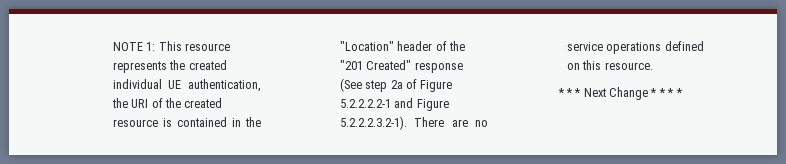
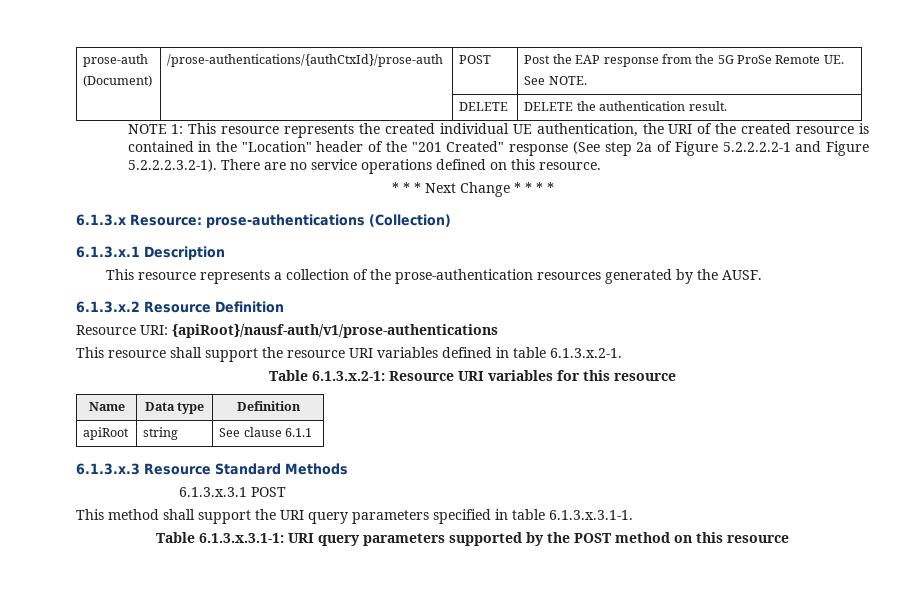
+ prose-auth
+ (Document) | /prose-authentications/{authCtxId}/prose-auth | POST | Post the EAP response from the 5G ProSe Remote UE.
+ See NOTE.
+ | | DELETE | DELETE the authentication result.
+ 6.1.3.x Resource: prose-authentications (Collection)
+ 6.1.3.x.1 Description
+ This resource represents a collection of the prose-authentication resources generated by the AUSF.
+ 6.1.3.x.2 Resource Definition
+ Resource URI: {apiRoot}/nausf-auth/v1/prose-authentications
+ This resource shall support the resource URI variables defined in table 6.1.3.x.2-1.
+ Table 6.1.3.x.2-1: Resource URI variables for this resource
+ Name | Data type | Definition
+ apiRoot | string | See clause 6.1.1
+ 6.1.3.x.3 Resource Standard Methods
+ 6.1.3.x.3.1 POST
+ This method shall support the URI query parameters specified in table 6.1.3.x.3.1-1.
+ Table 6.1.3.x.3.1-1: URI query parameters supported by the POST method on this resource

